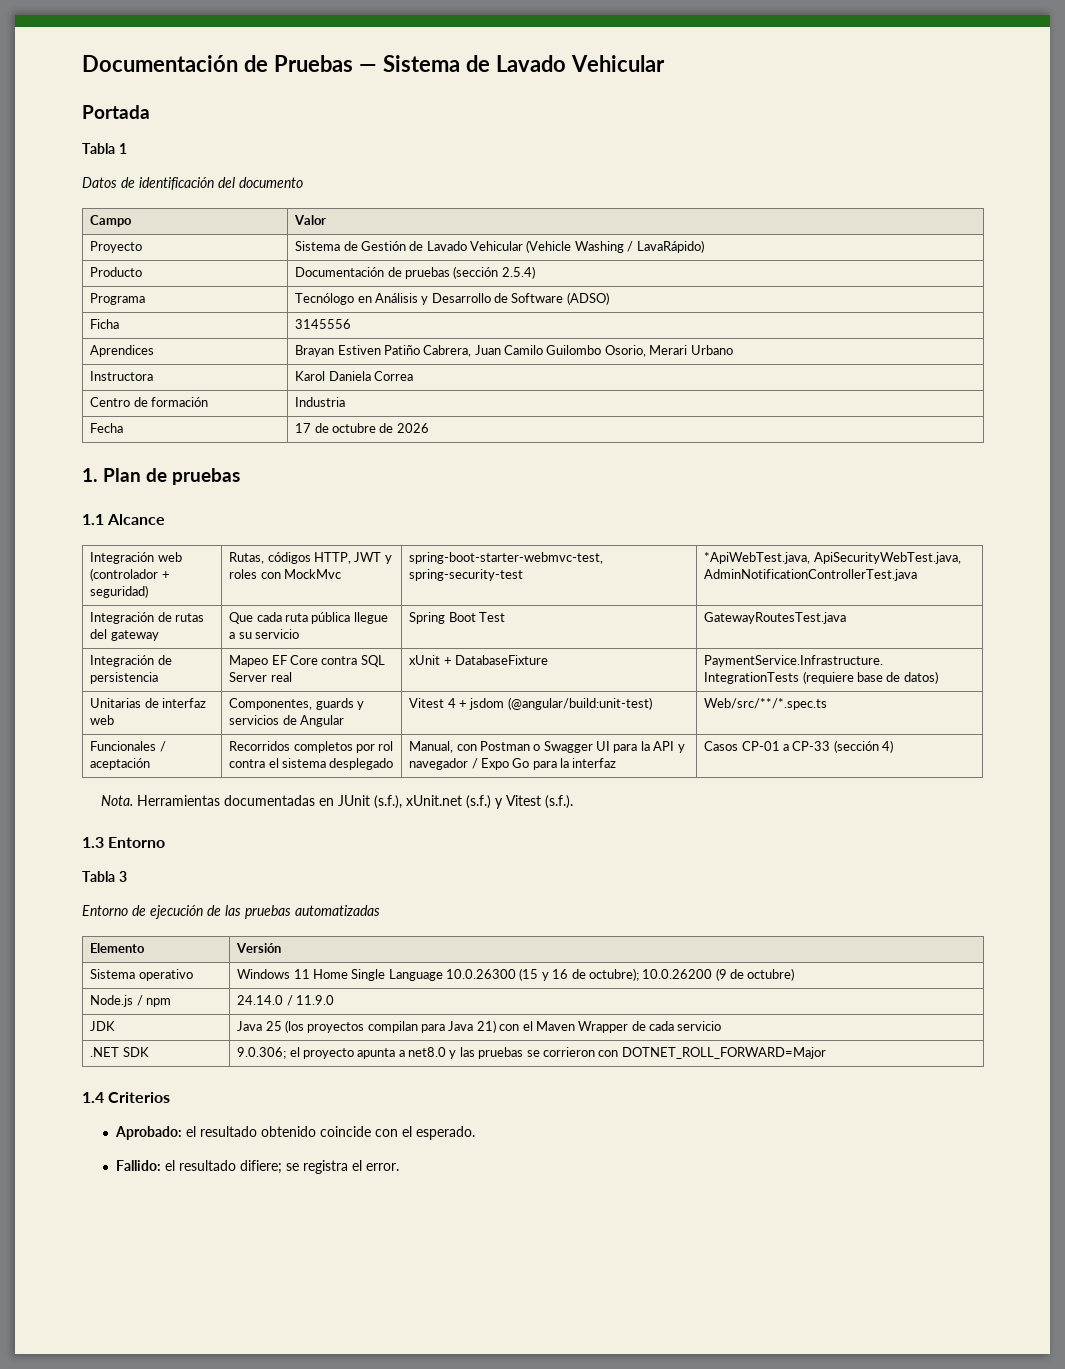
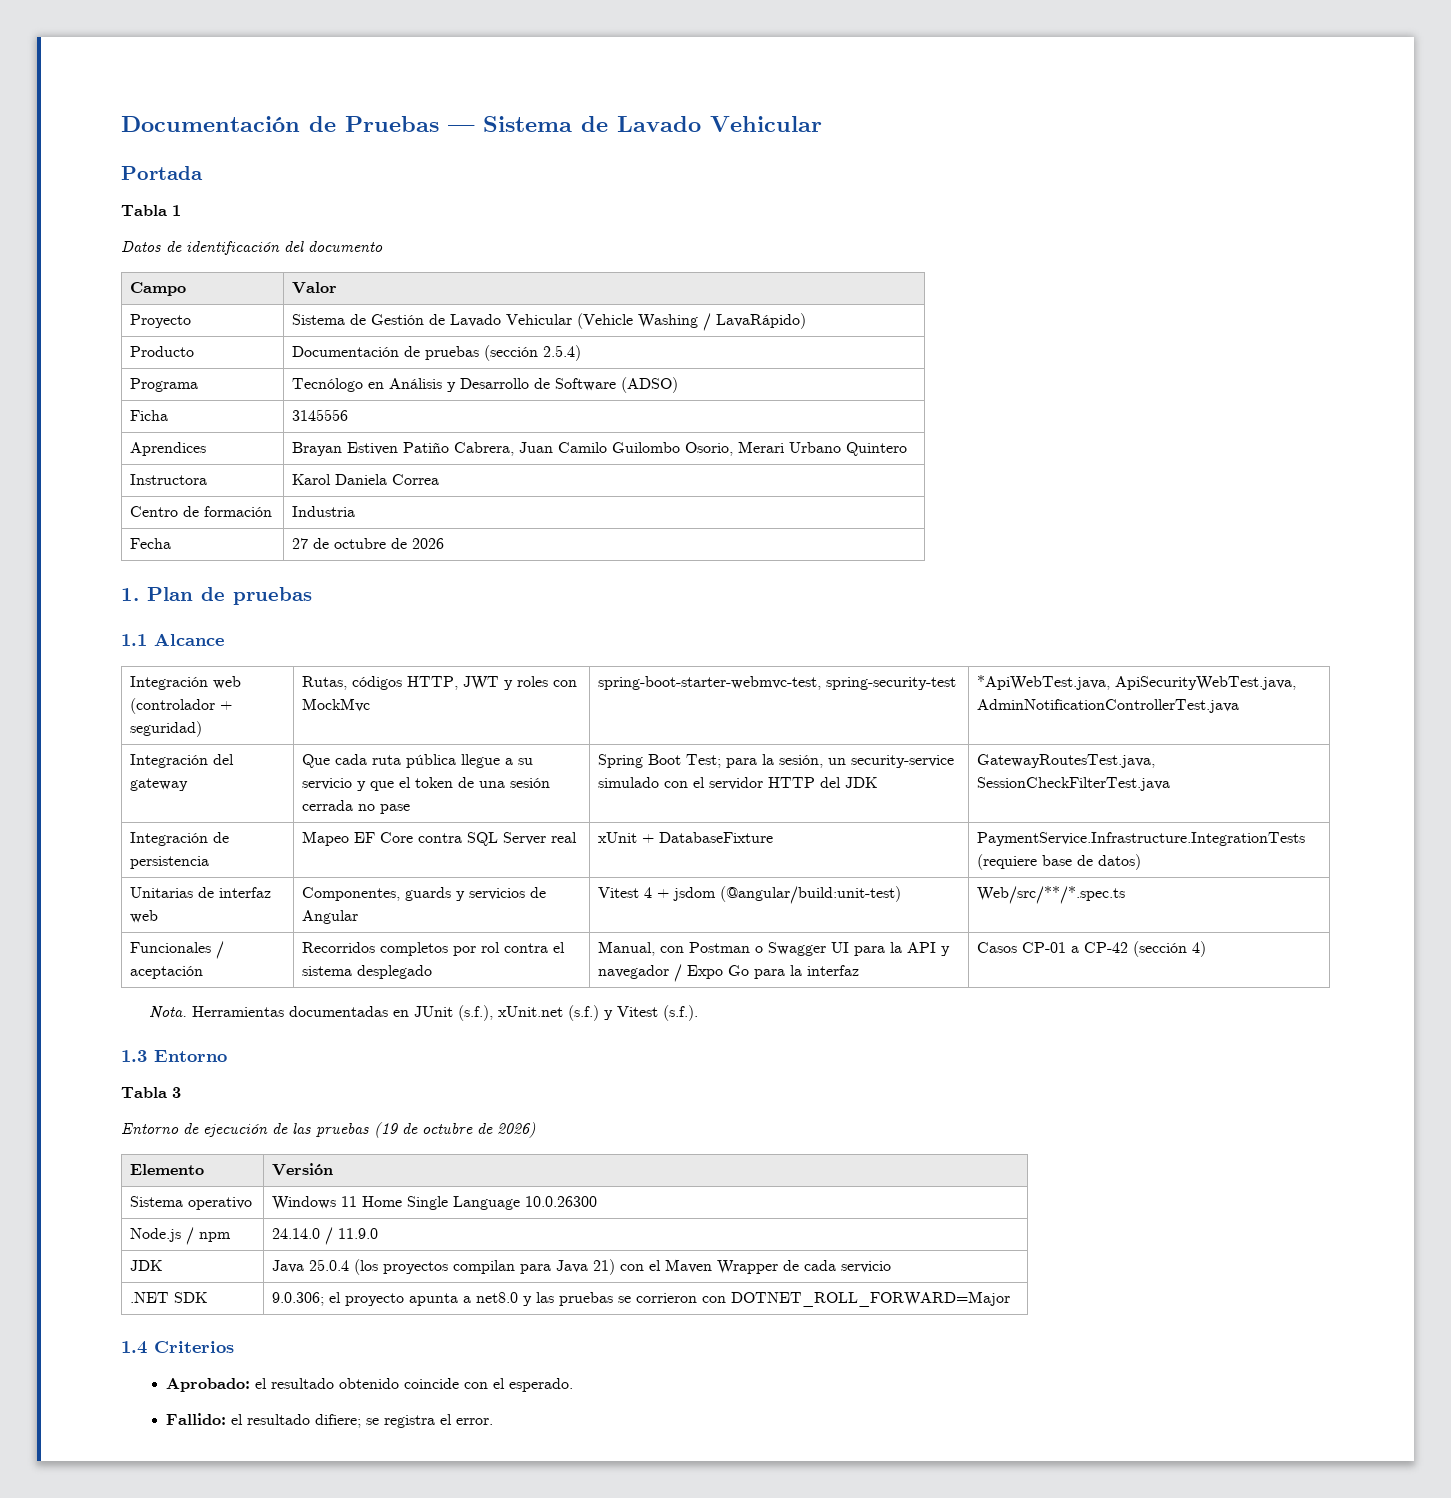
- Aprendices | Brayan Estiven Patiño Cabrera, Juan Camilo Guilombo Osorio, Merari Urbano
+ Aprendices | Brayan Estiven Patiño Cabrera, Juan Camilo Guilombo Osorio, Merari Urbano Quintero
- Fecha | 17 de octubre de 2026
+ Fecha | 27 de octubre de 2026
- Integración de rutas del gateway | Que cada ruta pública llegue a su servicio | Spring Boot Test | GatewayRoutesTest.java
+ Integración del gateway | Que cada ruta pública llegue a su servicio y que el token de una sesión cerrada no pase | Spring Boot Test; para la sesión, un security-service simulado con el servidor HTTP del JDK | GatewayRoutesTest.java, SessionCheckFilterTest.java
- Funcionales / aceptación | Recorridos completos por rol contra el sistema desplegado | Manual, con Postman o Swagger UI para la API y navegador / Expo Go para la interfaz | Casos CP-01 a CP-33 (sección 4)
+ Funcionales / aceptación | Recorridos completos por rol contra el sistema desplegado | Manual, con Postman o Swagger UI para la API y navegador / Expo Go para la interfaz | Casos CP-01 a CP-42 (sección 4)
- Entorno de ejecución de las pruebas automatizadas
+ Entorno de ejecución de las pruebas (19 de octubre de 2026)
- Sistema operativo | Windows 11 Home Single Language 10.0.26300 (15 y 16 de octubre); 10.0.26200 (9 de octubre)
+ Sistema operativo | Windows 11 Home Single Language 10.0.26300
- JDK | Java 25 (los proyectos compilan para Java 21) con el Maven Wrapper de cada servicio
+ JDK | Java 25.0.4 (los proyectos compilan para Java 21) con el Maven Wrapper de cada servicio

